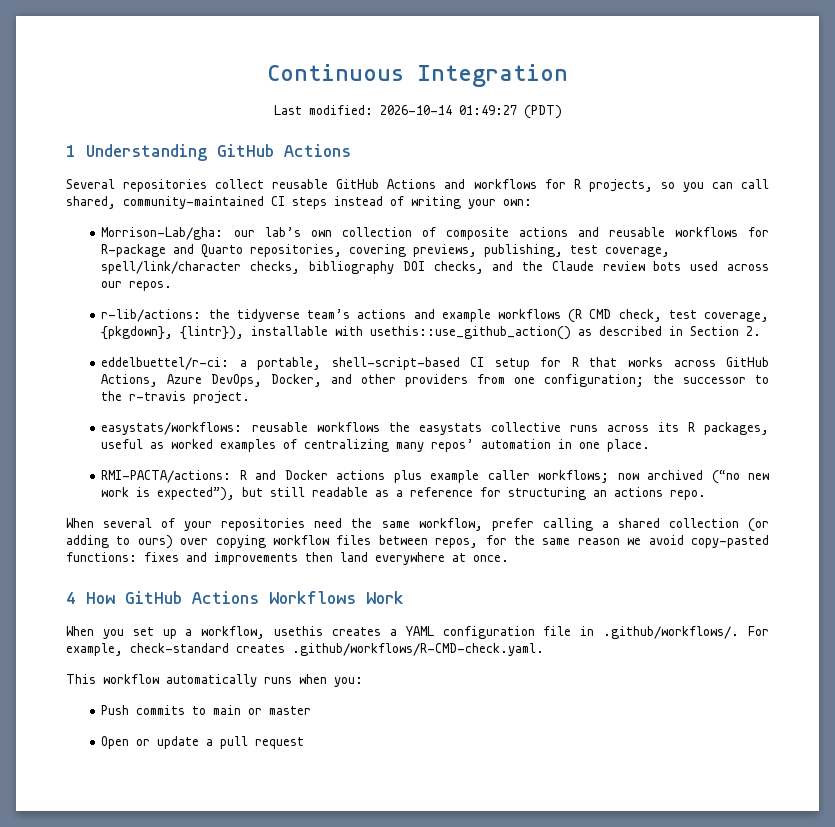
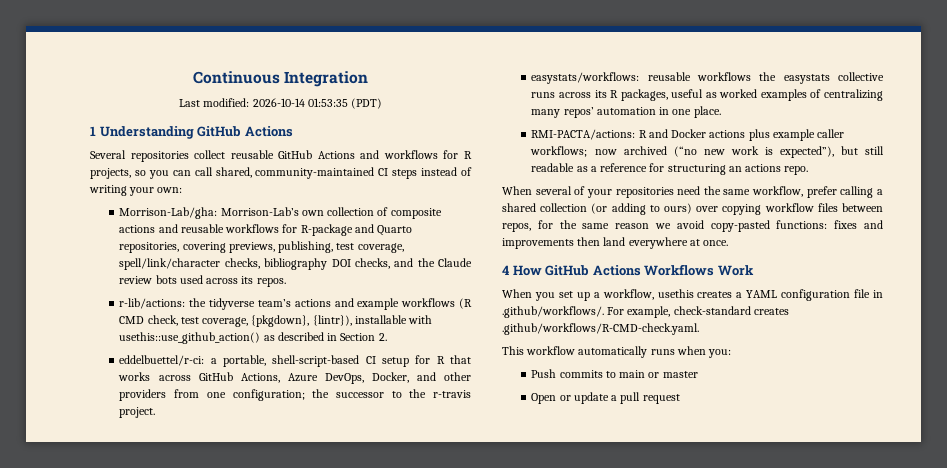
- Last modified: 2026-10-14 01:49:27 (PDT)
+ Last modified: 2026-10-14 01:53:35 (PDT)
- Morrison-Lab/gha: our lab’s own collection of composite actions and reusable workflows for R-package and Quarto repositories, covering previews, publishing, test coverage, spell/link/character checks, bibliography DOI checks, and the Claude review bots used across our repos.
+ Morrison-Lab/gha: Morrison-Lab’s own collection of composite actions and reusable workflows for R-package and Quarto repositories, covering previews, publishing, test coverage, spell/link/character checks, bibliography DOI checks, and the Claude review bots used across its repos.

